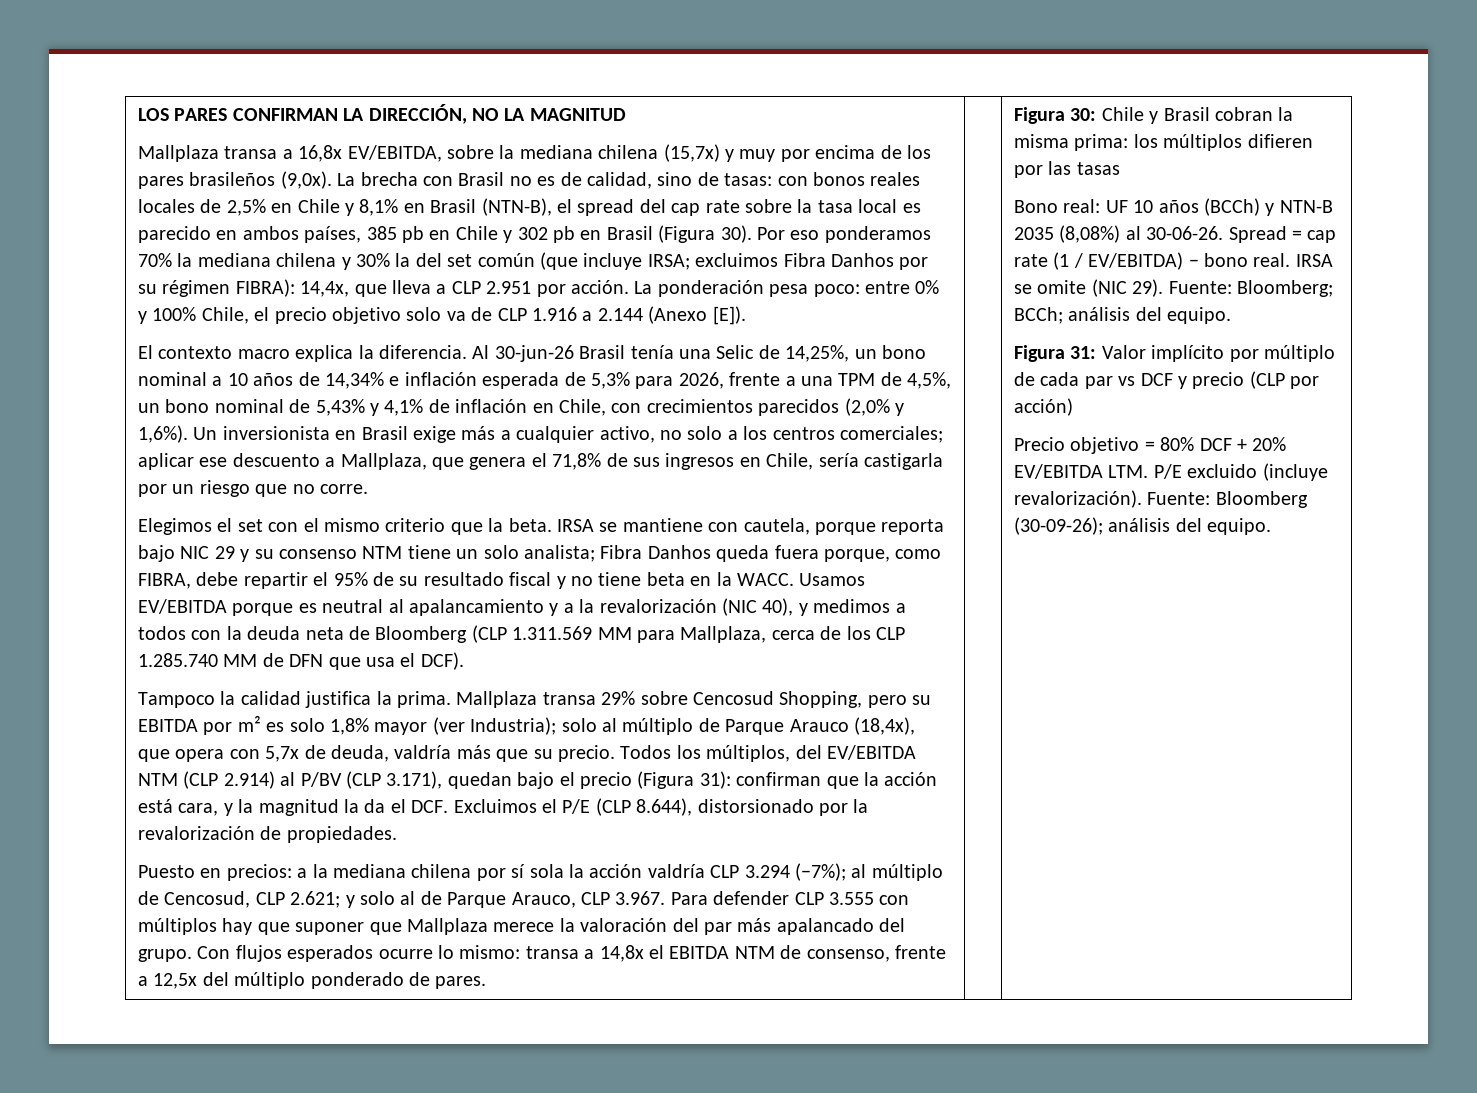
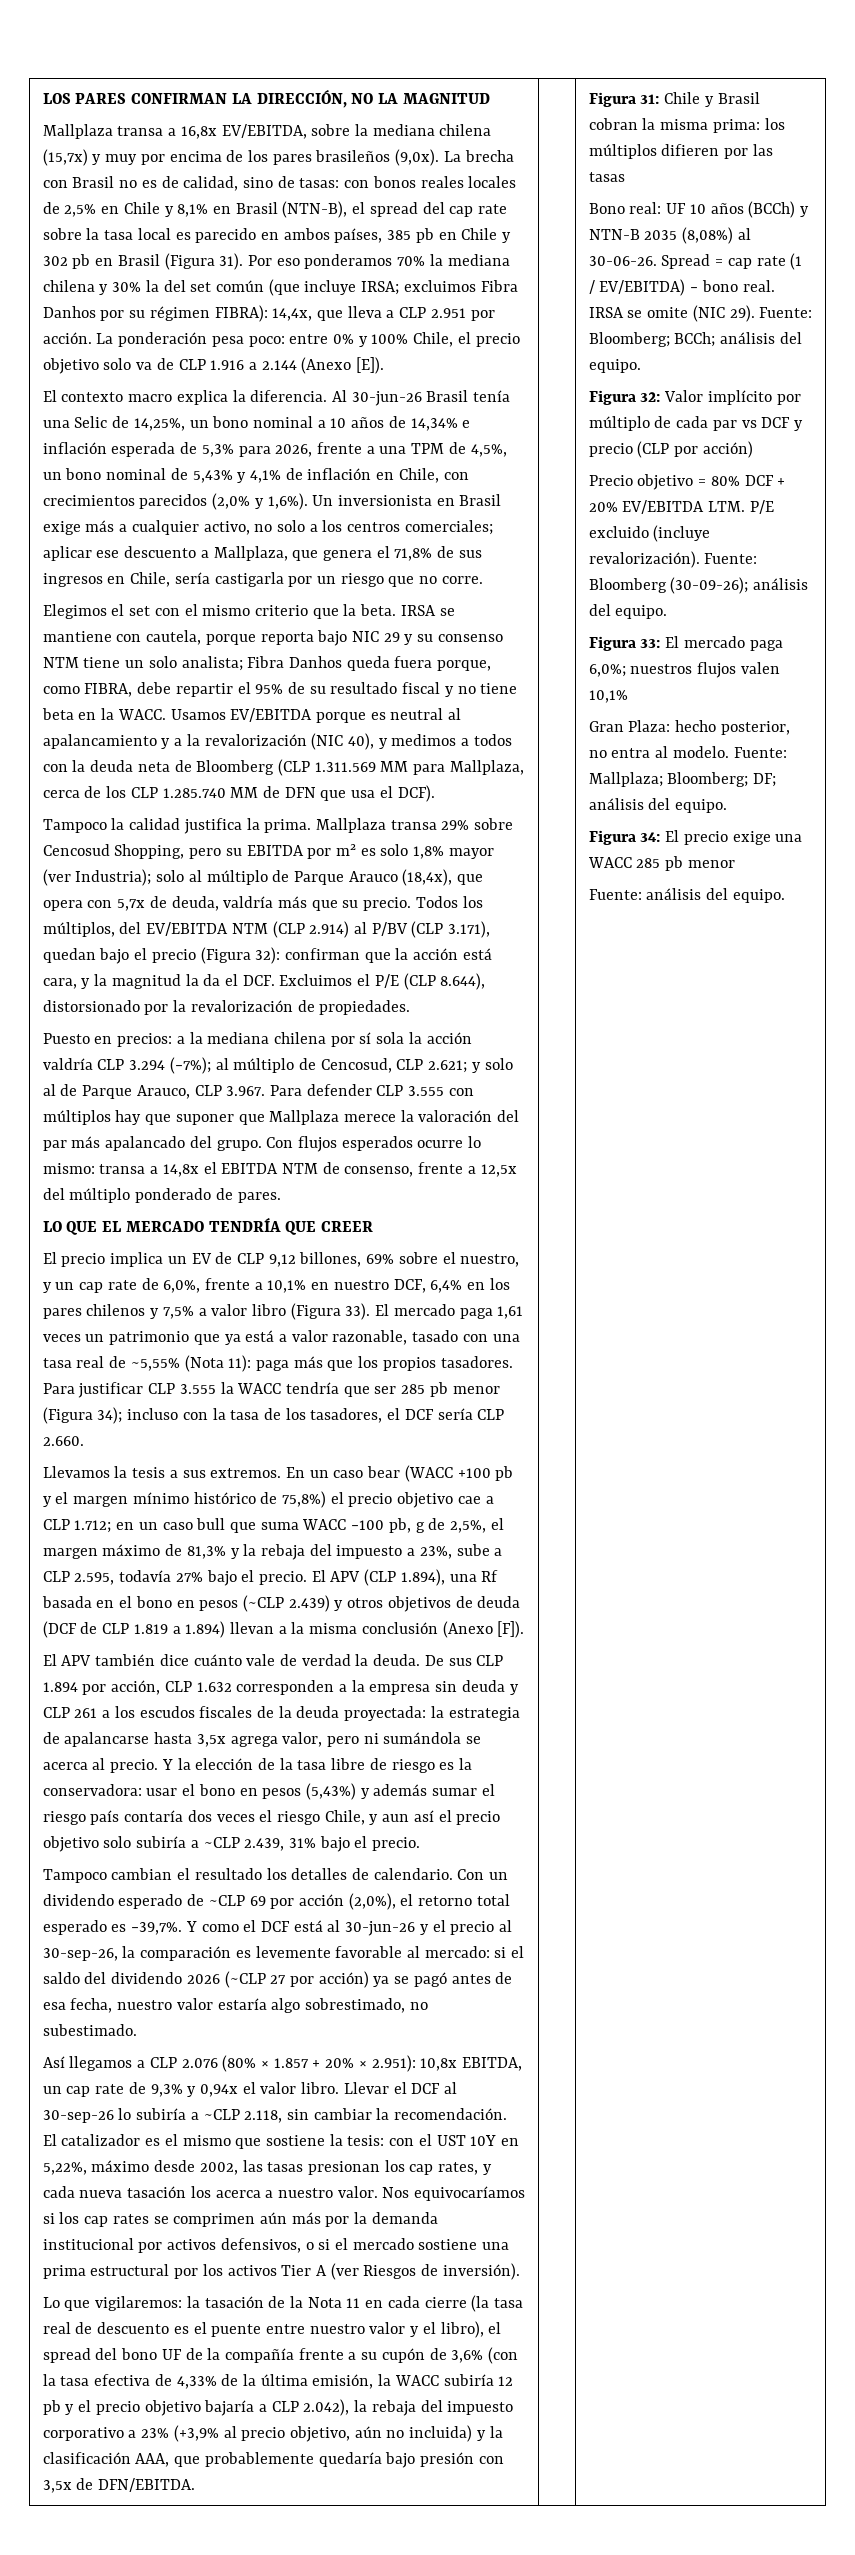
- La brecha con Brasil no es de calidad, sino de tasas: con bonos reales locales de 2,5% en Chile y 8,1% en Brasil (NTN-B), el spread del cap rate sobre la tasa local es parecido en ambos países, 385 pb en Chile y 302 pb en Brasil (Figura 30).
+ La brecha con Brasil no es de calidad, sino de tasas: con bonos reales locales de 2,5% en Chile y 8,1% en Brasil (NTN-B), el spread del cap rate sobre la tasa local es parecido en ambos países, 385 pb en Chile y 302 pb en Brasil (Figura 31).
- Todos los múltiplos, del EV/EBITDA NTM (CLP 2.914) al P/BV (CLP 3.171), quedan bajo el precio (Figura 31): confirman que la acción está cara, y la magnitud la da el DCF. Excluimos el P/E (CLP 8.644), distorsionado por la revalorización de propiedades.
+ Todos los múltiplos, del EV/EBITDA NTM (CLP 2.914) al P/BV (CLP 3.171), quedan bajo el precio (Figura 32): confirman que la acción está cara, y la magnitud la da el DCF. Excluimos el P/E (CLP 8.644), distorsionado por la revalorización de propiedades.
- Figura 30: Chile y Brasil cobran la misma prima: los múltiplos difieren por las tasas
+ LO QUE EL MERCADO TENDRÍA QUE CREER
+ El precio implica un EV de CLP 9,12 billones, 69% sobre el nuestro, y un cap rate de 6,0%, frente a 10,1% en nuestro DCF, 6,4% en los pares chilenos y 7,5% a valor libro (Figura 33). El mercado paga 1,61 veces un patrimonio que ya está a valor razonable, tasado con una tasa real de ~5,55% (Nota 11): paga más que los propios tasadores. Para justificar CLP 3.555 la WACC tendría que ser 285 pb menor (Figura 34); incluso con la tasa de los tasadores, el DCF sería CLP 2.660.
+ Llevamos la tesis a sus extremos. En un caso bear (WACC +100 pb y el margen mínimo histórico de 75,8%) el precio objetivo cae a CLP 1.712; en un caso bull que suma WACC −100 pb, g de 2,5%, el margen máximo de 81,3% y la rebaja del impuesto a 23%, sube a CLP 2.595, todavía 27% bajo el precio. El APV (CLP 1.894), una Rf basada en el bono en pesos (~CLP 2.439) y otros objetivos de deuda (DCF de CLP 1.819 a 1.894) llevan a la misma conclusión (Anexo [F]).
+ El APV también dice cuánto vale de verdad la deuda. De sus CLP 1.894 por acción, CLP 1.632 corresponden a la empresa sin deuda y CLP 261 a los escudos fiscales de la deuda proyectada: la estrategia de apalancarse hasta 3,5x agrega valor, pero ni sumándola se acerca al precio. Y la elección de la tasa libre de riesgo es la conservadora: usar el bono en pesos (5,43%) y además sumar el riesgo país contaría dos veces el riesgo Chile, y aun así el precio objetivo solo subiría a ~CLP 2.439, 31% bajo el precio.
+ Tampoco cambian el resultado los detalles de calendario. Con un dividendo esperado de ~CLP 69 por acción (2,0%), el retorno total esperado es −39,7%. Y como el DCF está al 30-jun-26 y el precio al 30-sep-26, la comparación es levemente favorable al mercado: si el saldo del dividendo 2026 (~CLP 27 por acción) ya se pagó antes de esa fecha, nuestro valor estaría algo sobrestimado, no subestimado.
+ Así llegamos a CLP 2.076 (80% × 1.857 + 20% × 2.951): 10,8x EBITDA, un cap rate de 9,3% y 0,94x el valor libro. Llevar el DCF al 30-sep-26 lo subiría a ~CLP 2.118, sin cambiar la recomendación. El catalizador es el mismo que sostiene la tesis: con el UST 10Y en 5,22%, máximo desde 2002, las tasas presionan los cap rates, y cada nueva tasación los acerca a nuestro valor. Nos equivocaríamos si los cap rates se comprimen aún más por la demanda institucional por activos defensivos, o si el mercado sostiene una prima estructural por los activos Tier A (ver Riesgos de inversión).
+ Lo que vigilaremos: la tasación de la Nota 11 en cada cierre (la tasa real de descuento es el puente entre nuestro valor y el libro), el spread del bono UF de la compañía frente a su cupón de 3,6% (con la tasa efectiva de 4,33% de la última emisión, la WACC subiría 12 pb y el precio objetivo bajaría a CLP 2.042), la rebaja del impuesto corporativo a 23% (+3,9% al precio objetivo, aún no incluida) y la clasificación AAA, que probablemente quedaría bajo presión con 3,5x de DFN/EBITDA. | | Figura 31: Chile y Brasil cobran la misma prima: los múltiplos difieren por las tasas
- Figura 31: Valor implícito por múltiplo de cada par vs DCF y precio (CLP por acción)
+ Figura 32: Valor implícito por múltiplo de cada par vs DCF y precio (CLP por acción)
+ Figura 33: El mercado paga 6,0%; nuestros flujos valen 10,1%
+ Gran Plaza: hecho posterior, no entra al modelo. Fuente: Mallplaza; Bloomberg; DF; análisis del equipo.
+ Figura 34: El precio exige una WACC 285 pb menor
+ Fuente: análisis del equipo.

